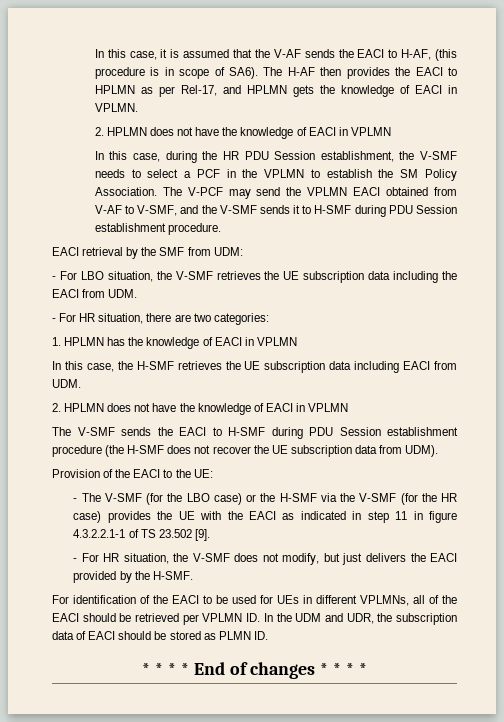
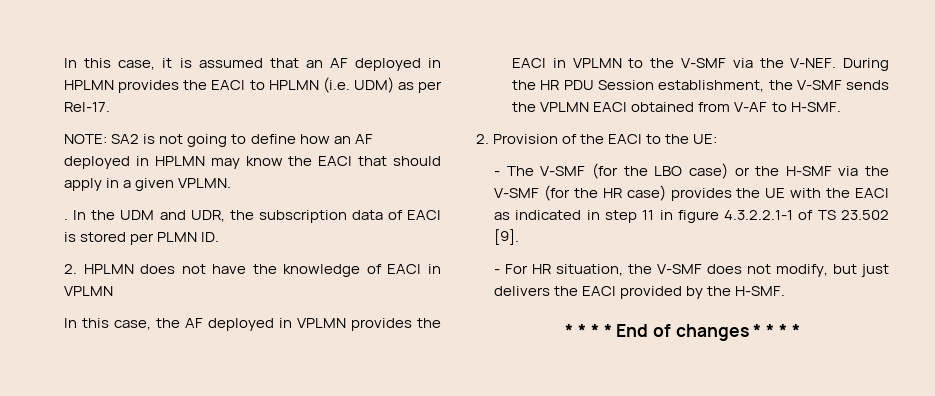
- In this case, it is assumed that the V-AF sends the EACI to H-AF, (this procedure is in scope of SA6). The H-AF then provides the EACI to HPLMN as per Rel-17, and HPLMN gets the knowledge of EACI in VPLMN.
+ In this case, it is assumed that an AF deployed in HPLMN provides the EACI to HPLMN (i.e. UDM) as per Rel-17.
+ NOTE: SA2 is not going to define how an AF deployed in HPLMN may know the EACI that should apply in a given VPLMN.
+ . In the UDM and UDR, the subscription data of EACI is stored per PLMN ID.
- In this case, during the HR PDU Session establishment, the V-SMF needs to select a PCF in the VPLMN to establish the SM Policy Association. The V-PCF may send the VPLMN EACI obtained from V-AF to V-SMF, and the V-SMF sends it to H-SMF during PDU Session establishment procedure.
- EACI retrieval by the SMF from UDM:
- - For LBO situation, the V-SMF retrieves the UE subscription data including the EACI from UDM.
- - For HR situation, there are two categories:
- 1. HPLMN has the knowledge of EACI in VPLMN
- In this case, the H-SMF retrieves the UE subscription data including EACI from UDM.
- 2. HPLMN does not have the knowledge of EACI in VPLMN
- The V-SMF sends the EACI to H-SMF during PDU Session establishment procedure (the H-SMF does not recover the UE subscription data from UDM).
- Provision of the EACI to the UE:
+ In this case, the AF deployed in VPLMN provides the EACI in VPLMN to the V-SMF via the V-NEF. During the HR PDU Session establishment, the V-SMF sends the VPLMN EACI obtained from V-AF to H-SMF.
+ 2. Provision of the EACI to the UE:
- For identification of the EACI to be used for UEs in different VPLMNs, all of the EACI should be retrieved per VPLMN ID. In the UDM and UDR, the subscription data of EACI should be stored as PLMN ID.

